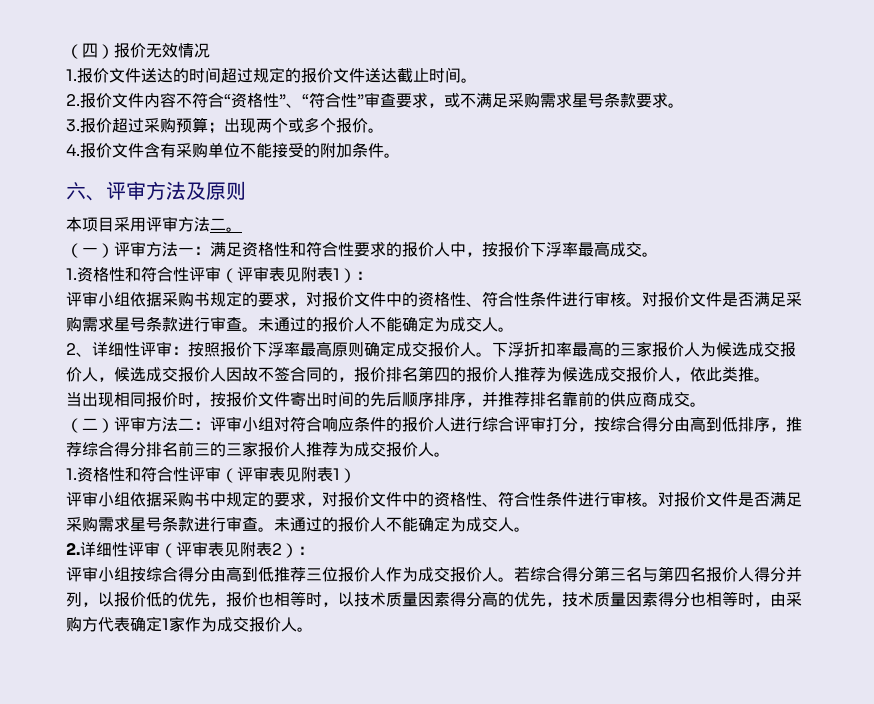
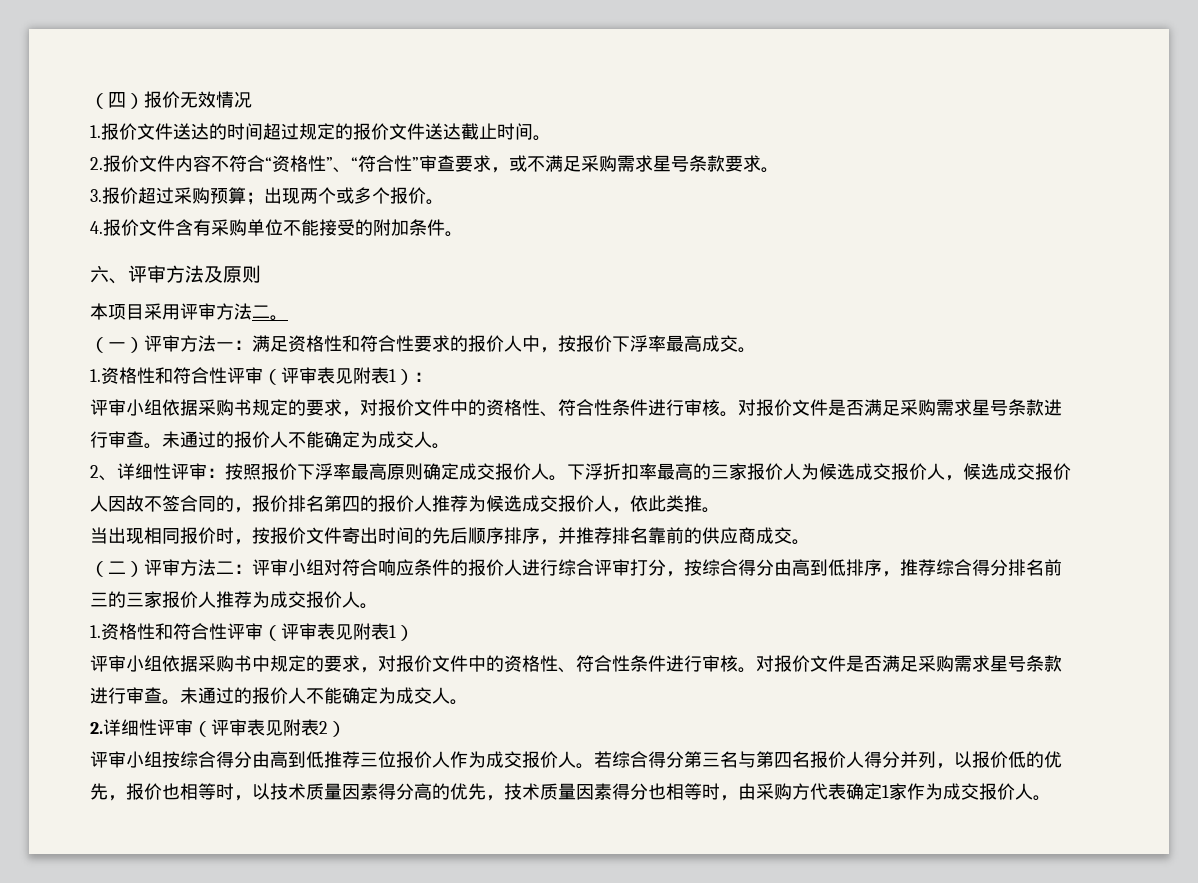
- 2.详细性评审（评审表见附表2）：
+ 2.详细性评审（评审表见附表2）

